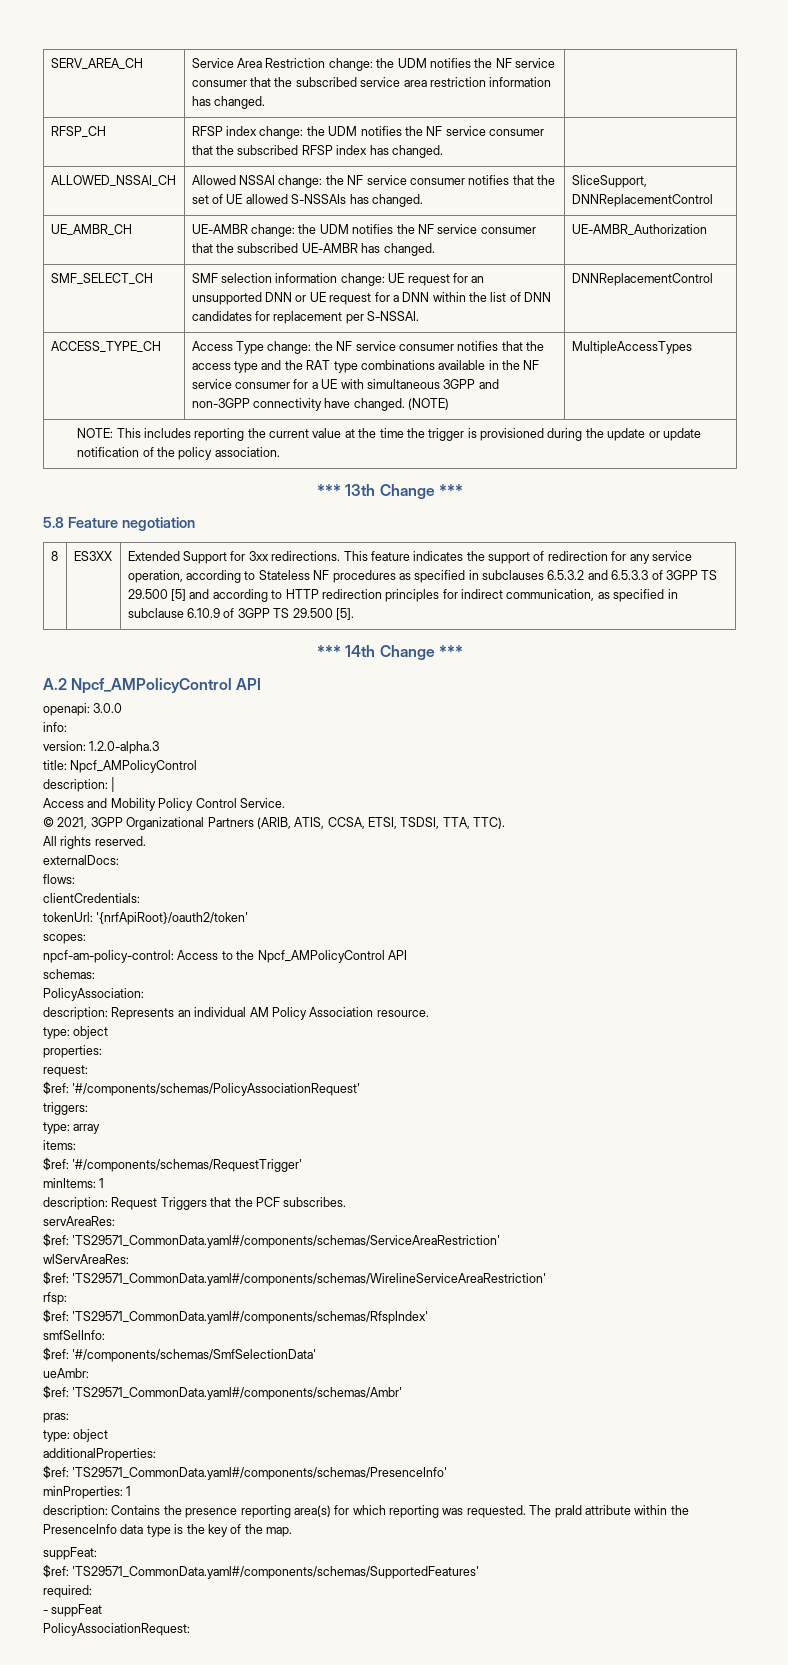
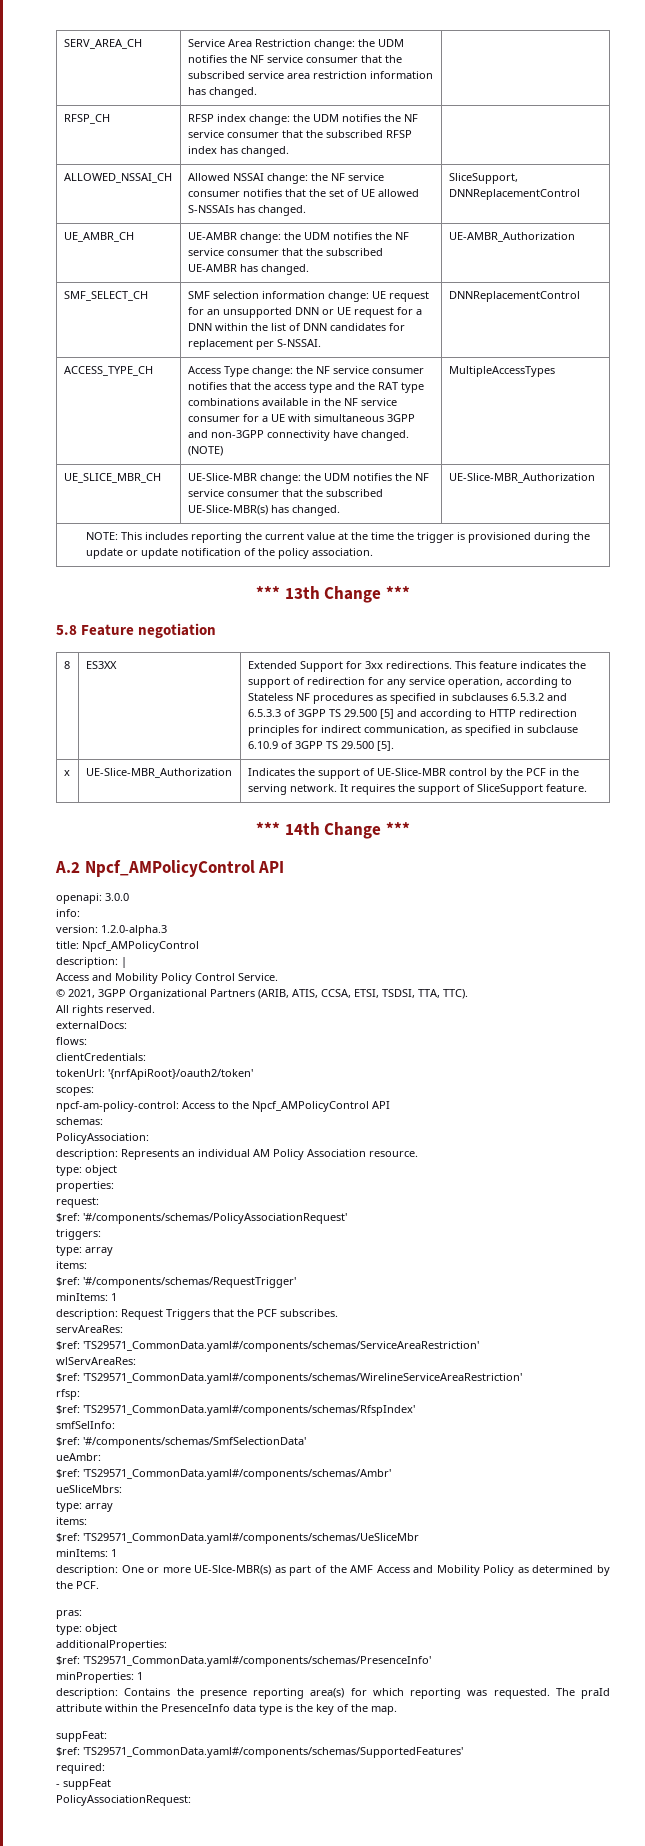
+ UE_SLICE_MBR_CH | UE-Slice-MBR change: the UDM notifies the NF service consumer that the subscribed UE-Slice-MBR(s) has changed. | UE-Slice-MBR_Authorization
+ x | UE-Slice-MBR_Authorization | Indicates the support of UE-Slice-MBR control by the PCF in the serving network. It requires the support of SliceSupport feature.
+ ueSliceMbrs:
+ type: array
+ items:
+ $ref: 'TS29571_CommonData.yaml#/components/schemas/UeSliceMbr
+ minItems: 1
+ description: One or more UE-Slce-MBR(s) as part of the AMF Access and Mobility Policy as determined by the PCF.

